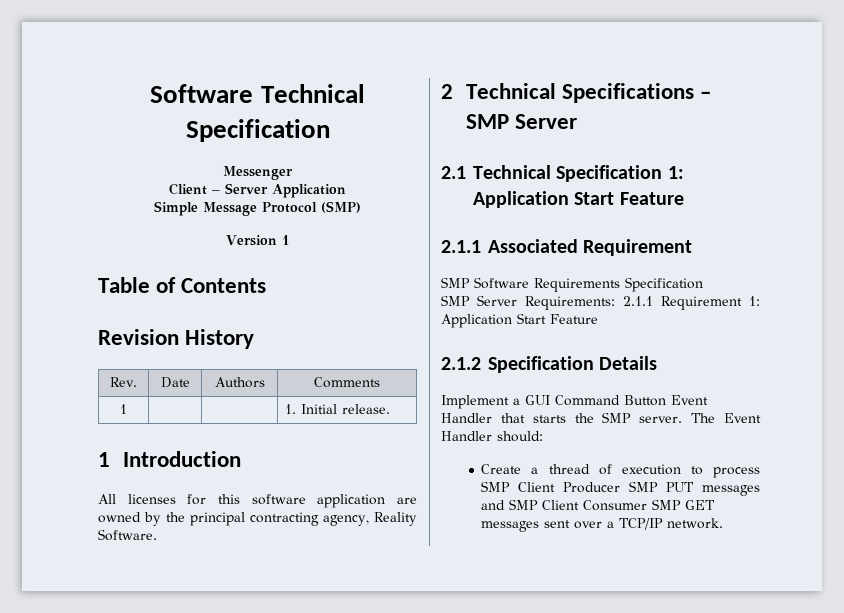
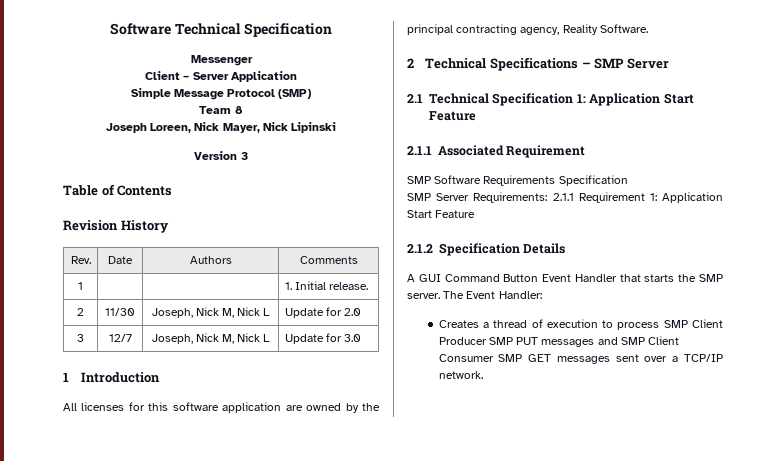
+ Team 8
+ Joseph Loreen, Nick Mayer, Nick Lipinski
- Version 1
+ Version 3
+ 2 | 11/30 | Joseph, Nick M, Nick L | Update for 2.0
+ 3 | 12/7 | Joseph, Nick M, Nick L | Update for 3.0
- Implement a GUI Command Button Event Handler that starts the SMP server.
+ A GUI Command Button Event Handler that starts the SMP server.
- The Event Handler should:
- Create a thread of execution to process SMP Client Producer SMP PUT messages and SMP Client Consumer SMP GET messages sent over a TCP/IP network.
+ The Event Handler:
+ Creates a thread of execution to process SMP Client Producer SMP PUT messages and SMP Client Consumer SMP GET messages sent over a TCP/IP network.

